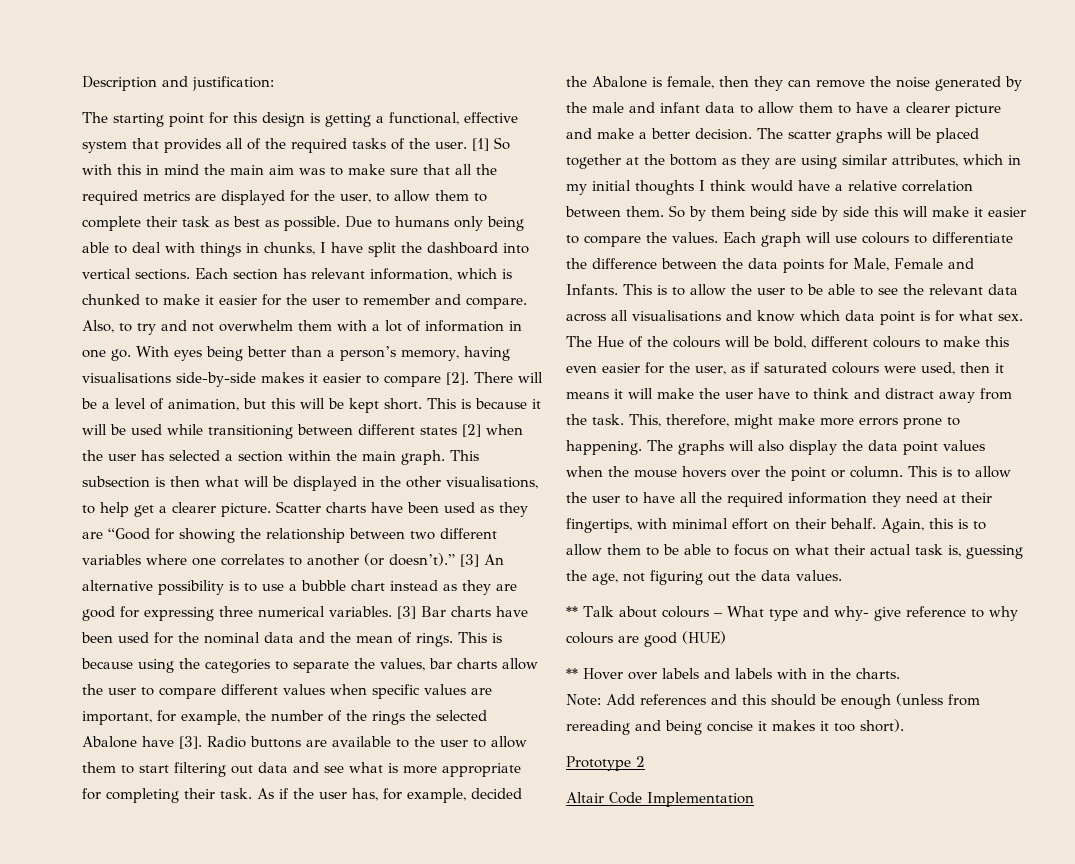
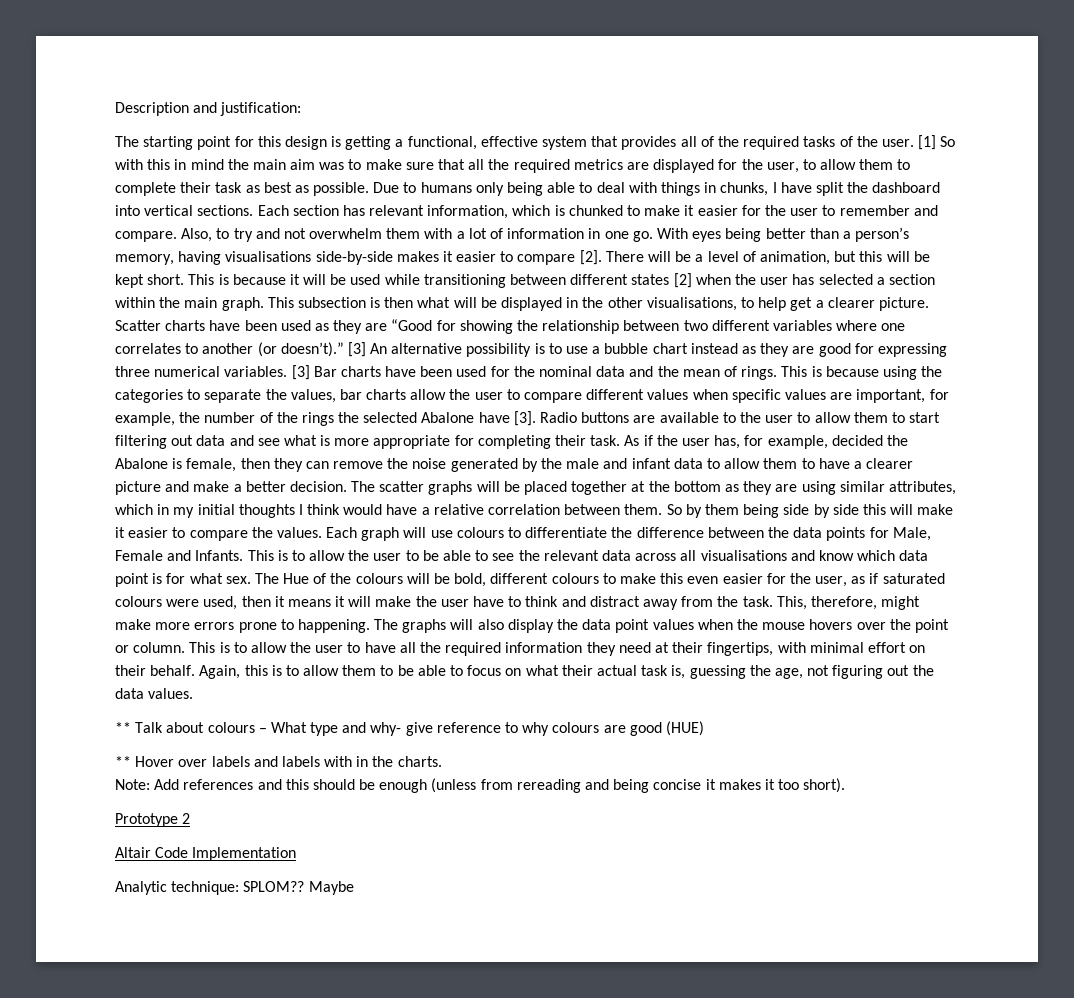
+ Analytic technique: SPLOM?? Maybe

